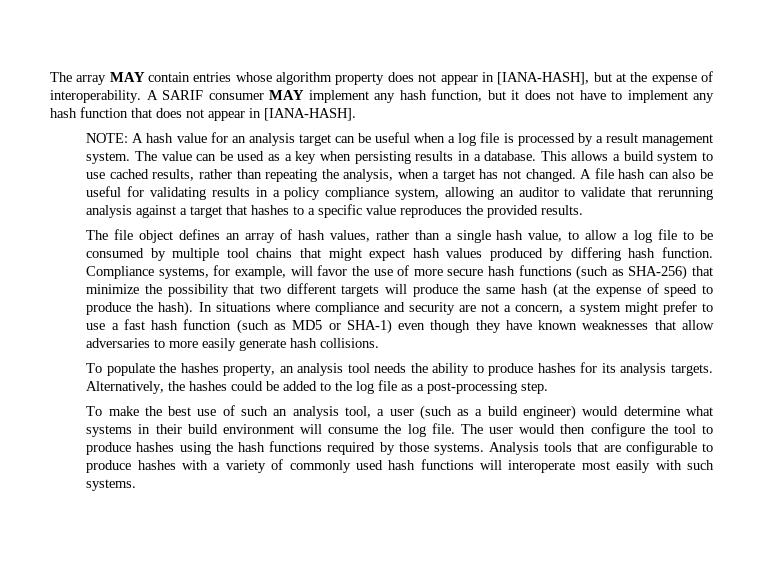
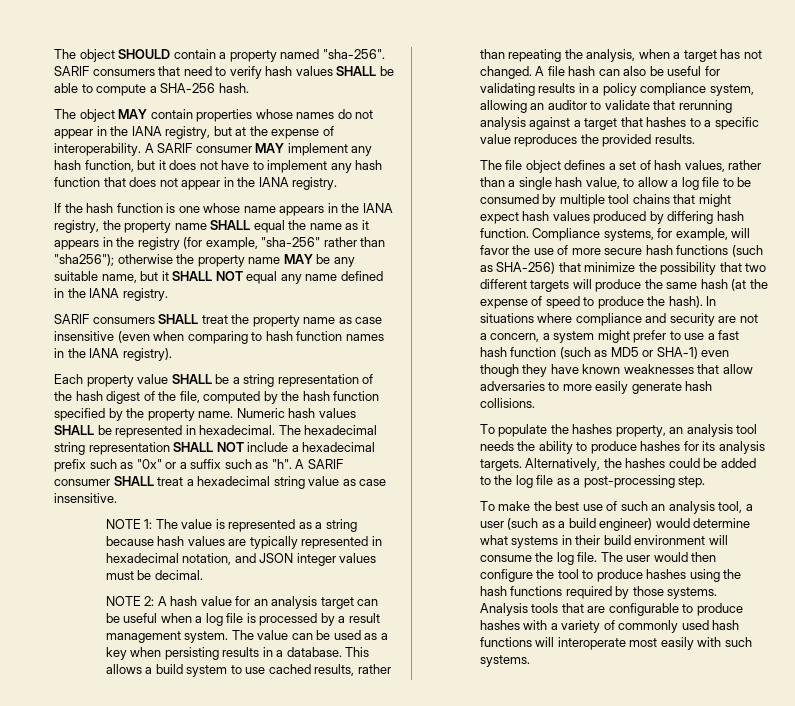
- The array MAY contain entries whose algorithm property does not appear in [IANA-HASH], but at the expense of interoperability.
+ The object SHOULD contain a property named "sha-256". SARIF consumers that need to verify hash values SHALL be able to compute a SHA-256 hash.
+ The object MAY contain properties whose names do not appear in the IANA registry, but at the expense of interoperability.
- A SARIF consumer MAY implement any hash function, but it does not have to implement any hash function that does not appear in [IANA-HASH].
- NOTE: A hash value for an analysis target can be useful when a log file is processed by a result management system.
+ A SARIF consumer MAY implement any hash function, but it does not have to implement any hash function that does not appear in the IANA registry.
+ If the hash function is one whose name appears in the IANA registry, the property name SHALL equal the name as it appears in the registry (for example, "sha-256" rather than "sha256"); otherwise the property name MAY be any suitable name, but it SHALL NOT equal any name defined in the IANA registry.
+ SARIF consumers SHALL treat the property name as case insensitive (even when comparing to hash function names in the IANA registry).
+ Each property value SHALL be a string representation of the hash digest of the file, computed by the hash function specified by the property name. Numeric hash values SHALL be represented in hexadecimal. The hexadecimal string representation SHALL NOT include a hexadecimal prefix such as "0x" or a suffix such as "h". A SARIF consumer SHALL treat a hexadecimal string value as case insensitive.
+ NOTE 1: The value is represented as a string because hash values are typically represented in hexadecimal notation, and JSON integer values must be decimal.
+ NOTE 2: A hash value for an analysis target can be useful when a log file is processed by a result management system.
- The file object defines an array of hash values, rather than a single hash value, to allow a log file to be consumed by multiple tool chains that might expect hash values produced by differing hash function.
+ The file object defines a set of hash values, rather than a single hash value, to allow a log file to be consumed by multiple tool chains that might expect hash values produced by differing hash function.

